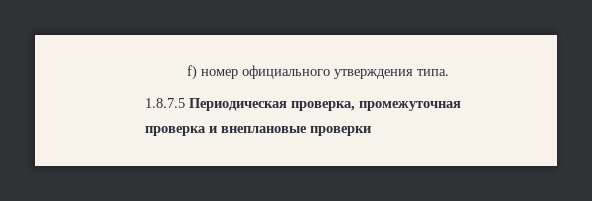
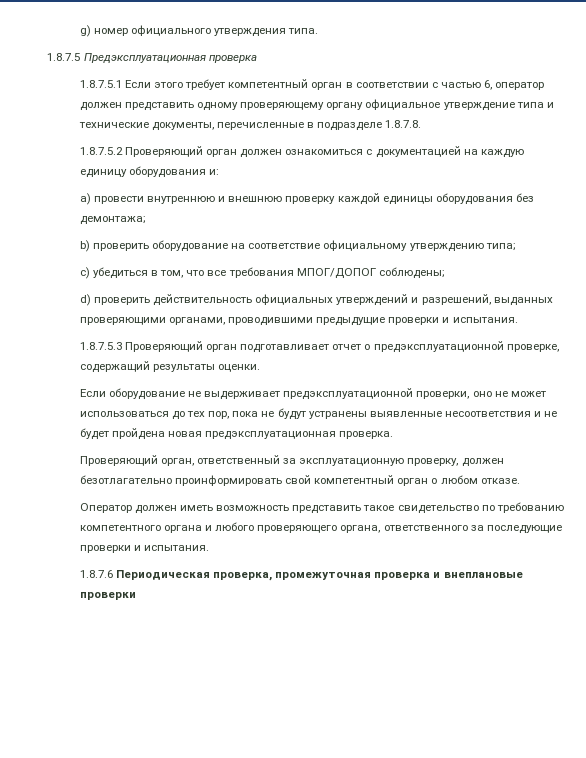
- f) номер официального утверждения типа.
+ g) номер официального утверждения типа.
- 1.8.7.5 Периодическая проверка, промежуточная проверка и внеплановые проверки
+ 1.8.7.5 Предэксплуатационная проверка
+ 1.8.7.5.1 Если этого требует компетентный орган в соответствии с частью 6, оператор должен представить одному проверяющему органу официальное утверждение типа и технические документы, перечисленные в подразделе 1.8.7.8.
+ 1.8.7.5.2 Проверяющий орган должен ознакомиться с документацией на каждую единицу оборудования и:
+ а) провести внутреннюю и внешнюю проверку каждой единицы оборудования без демонтажа;
+ b) проверить оборудование на соответствие официальному утверждению типа;
+ c) убедиться в том, что все требования МПОГ/ДОПОГ соблюдены;
+ d) проверить действительность официальных утверждений и разрешений, выданных проверяющими органами, проводившими предыдущие проверки и испытания.
+ 1.8.7.5.3 Проверяющий орган подготавливает отчет о предэксплуатационной проверке, содержащий результаты оценки.
+ Если оборудование не выдерживает предэксплуатационной проверки, оно не может использоваться до тех пор, пока не будут устранены выявленные несоответствия и не будет пройдена новая предэксплуатационная проверка.
+ Проверяющий орган, ответственный за эксплуатационную проверку, должен безотлагательно проинформировать свой компетентный орган о любом отказе.
+ Оператор должен иметь возможность представить такое свидетельство по требованию компетентного органа и любого проверяющего органа, ответственного за последующие проверки и испытания.
+ 1.8.7.6 Периодическая проверка, промежуточная проверка и внеплановые проверки

